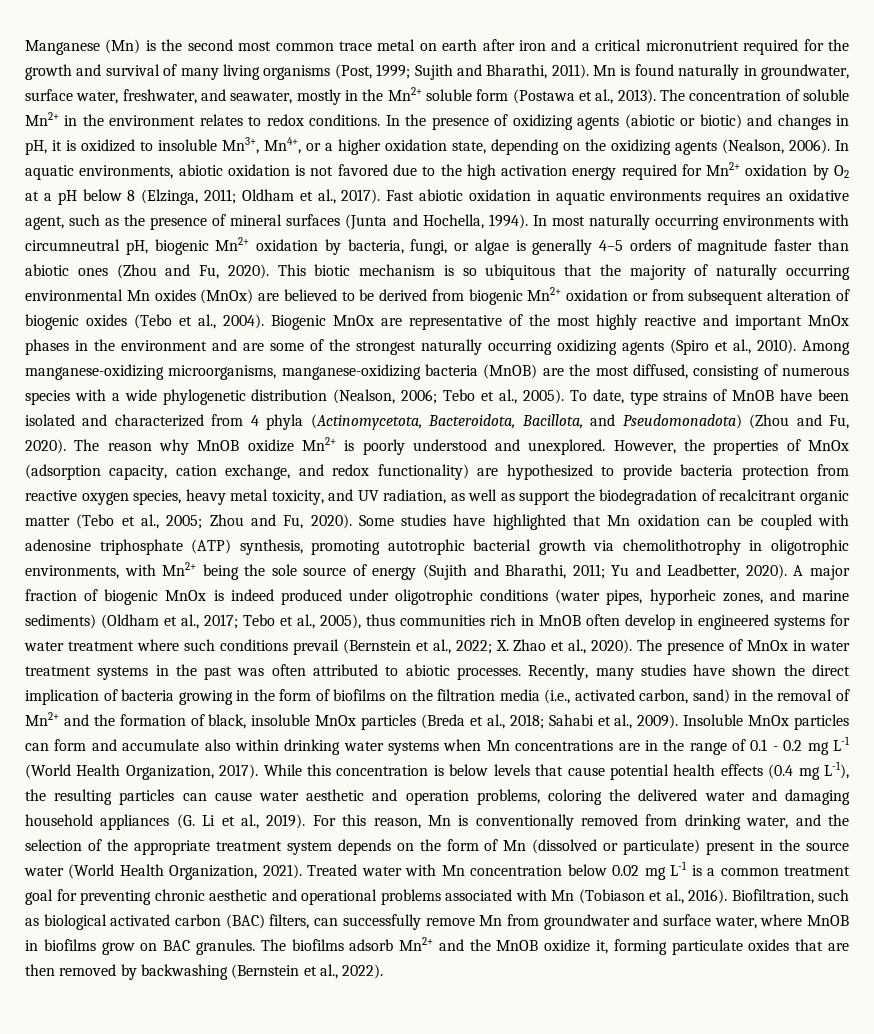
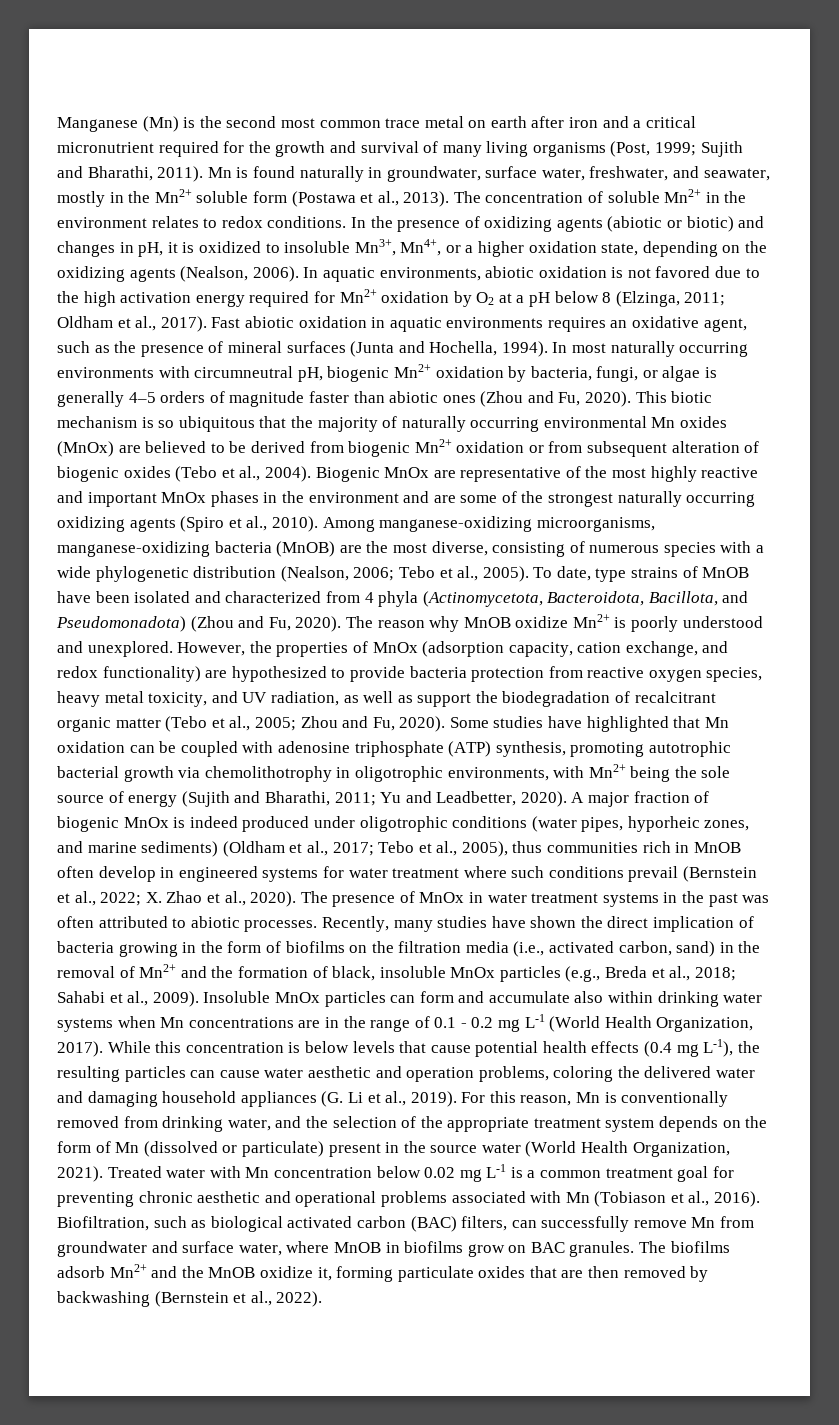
- Among manganese-oxidizing microorganisms, manganese-oxidizing bacteria (MnOB) are the most diffused, consisting of numerous species with a wide phylogenetic distribution (Nealson, 2006; Tebo et al., 2005).
+ Among manganese-oxidizing microorganisms, manganese-oxidizing bacteria (MnOB) are the most diverse, consisting of numerous species with a wide phylogenetic distribution (Nealson, 2006; Tebo et al., 2005).
- Recently, many studies have shown the direct implication of bacteria growing in the form of biofilms on the filtration media (i.e., activated carbon, sand) in the removal of Mn2+ and the formation of black, insoluble MnOx particles (Breda et al., 2018; Sahabi et al., 2009).
+ Recently, many studies have shown the direct implication of bacteria growing in the form of biofilms on the filtration media (i.e., activated carbon, sand) in the removal of Mn2+ and the formation of black, insoluble MnOx particles (e.g., Breda et al., 2018; Sahabi et al., 2009).

